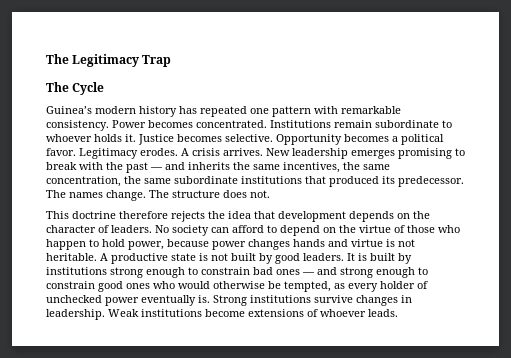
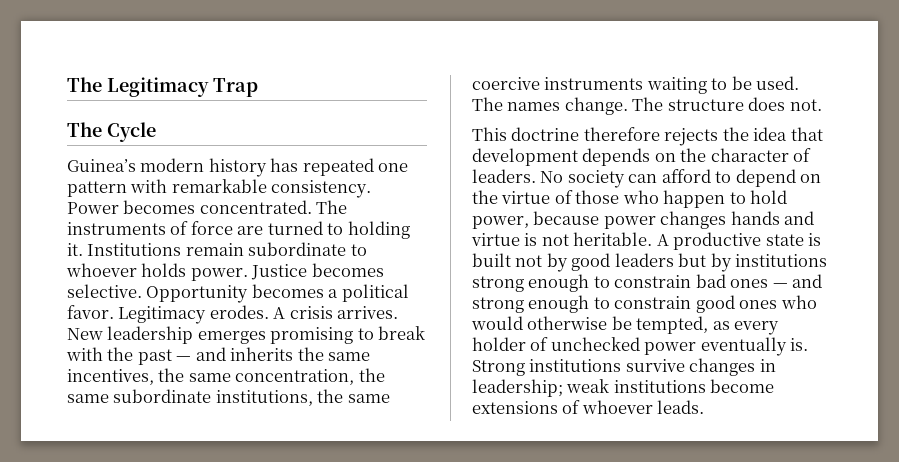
+ The instruments of force are turned to holding it.
- Institutions remain subordinate to whoever holds it.
+ Institutions remain subordinate to whoever holds power.
- New leadership emerges promising to break with the past — and inherits the same incentives, the same concentration, the same subordinate institutions that produced its predecessor.
+ New leadership emerges promising to break with the past — and inherits the same incentives, the same concentration, the same subordinate institutions, the same coercive instruments waiting to be used.
- A productive state is not built by good leaders. It is built by institutions strong enough to constrain bad ones — and strong enough to constrain good ones who would otherwise be tempted, as every holder of unchecked power eventually is.
+ A productive state is built not by good leaders but by institutions strong enough to constrain bad ones — and strong enough to constrain good ones who would otherwise be tempted, as every holder of unchecked power eventually is.
- Strong institutions survive changes in leadership. Weak institutions become extensions of whoever leads.
+ Strong institutions survive changes in leadership; weak institutions become extensions of whoever leads.

